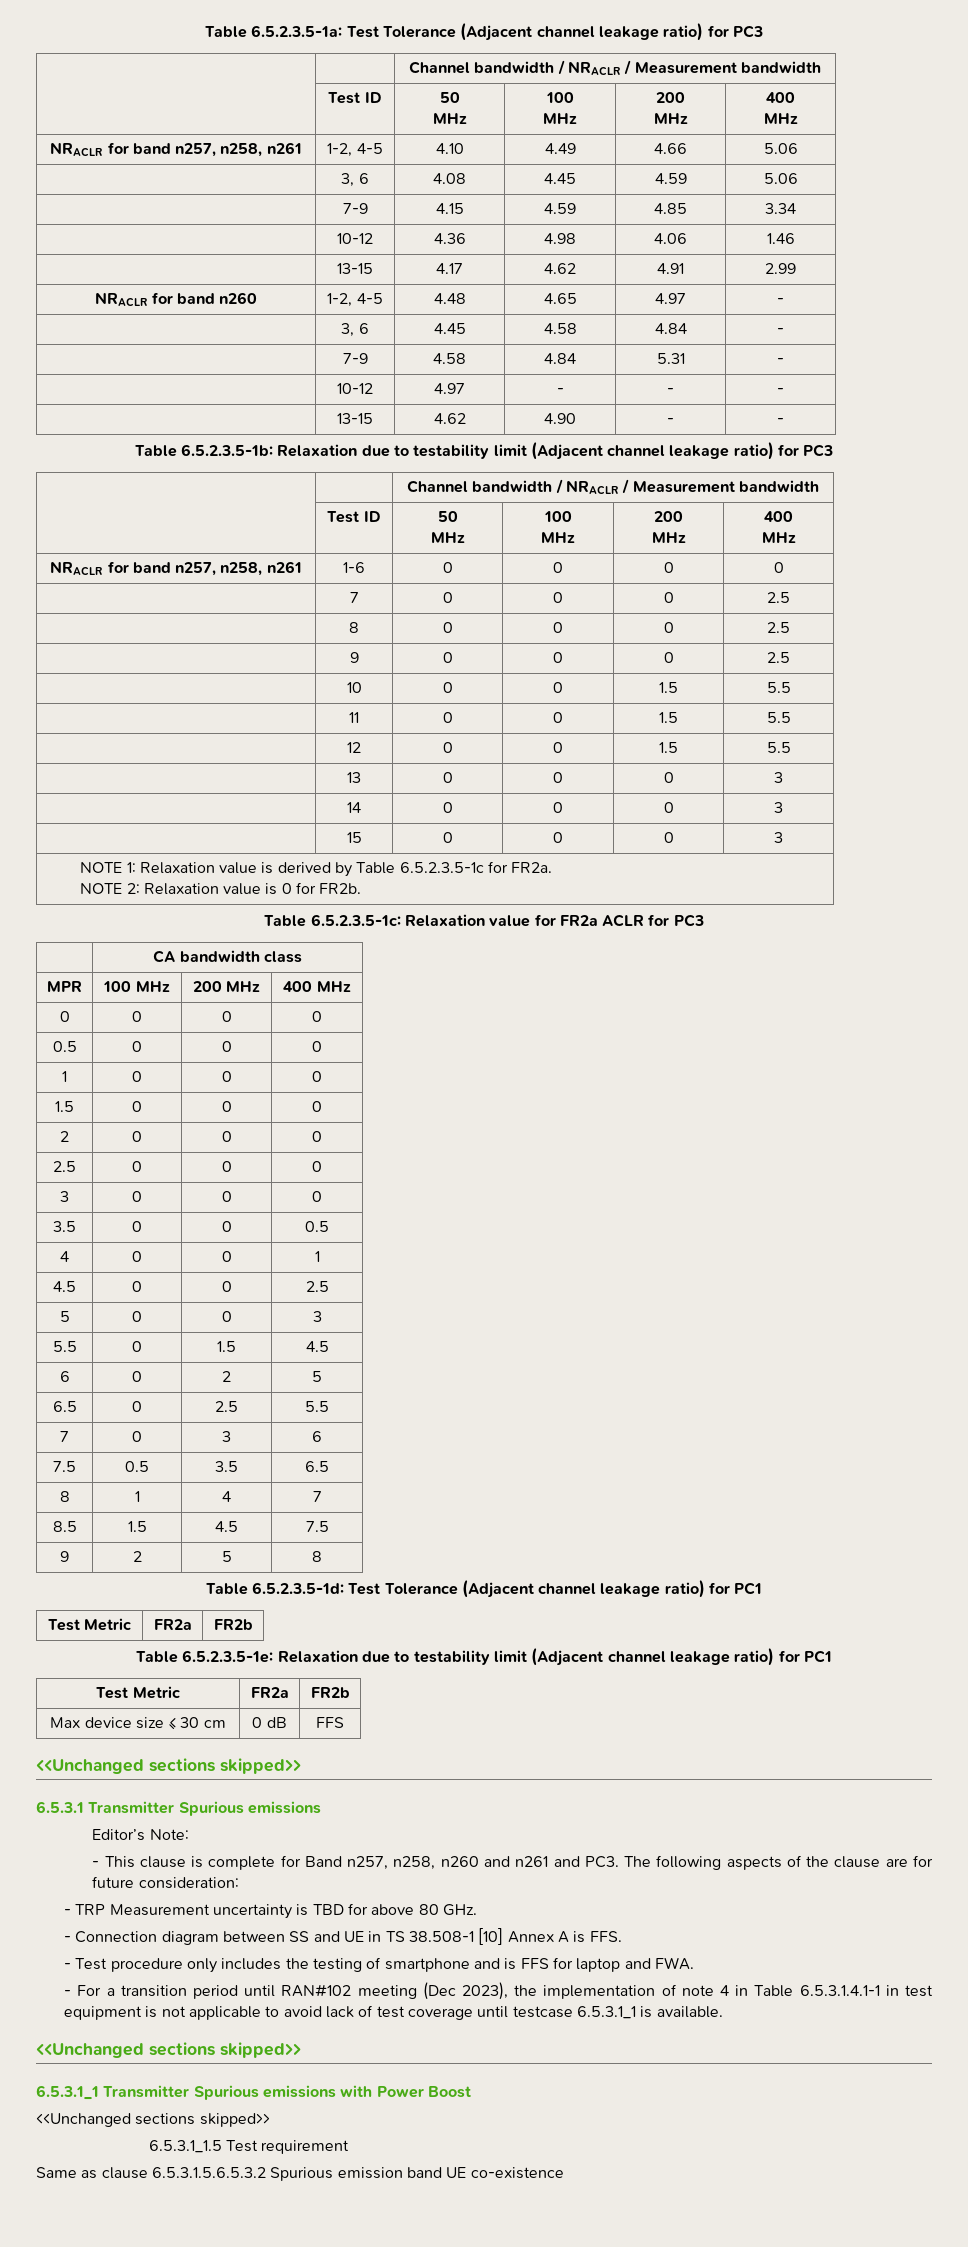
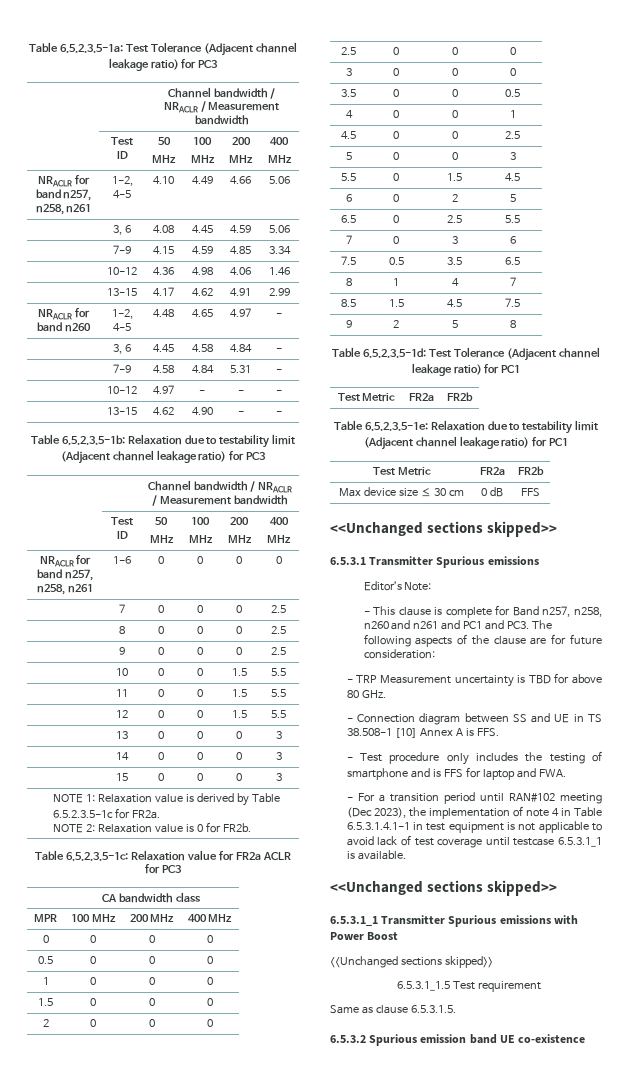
- - This clause is complete for Band n257, n258, n260 and n261 and PC3. The following aspects of the clause are for future consideration:
+ - This clause is complete for Band n257, n258, n260 and n261 and PC1 and PC3. The following aspects of the clause are for future consideration:
- Same as clause 6.5.3.1.5.6.5.3.2 Spurious emission band UE co-existence
+ Same as clause 6.5.3.1.5.
+ 6.5.3.2 Spurious emission band UE co-existence

